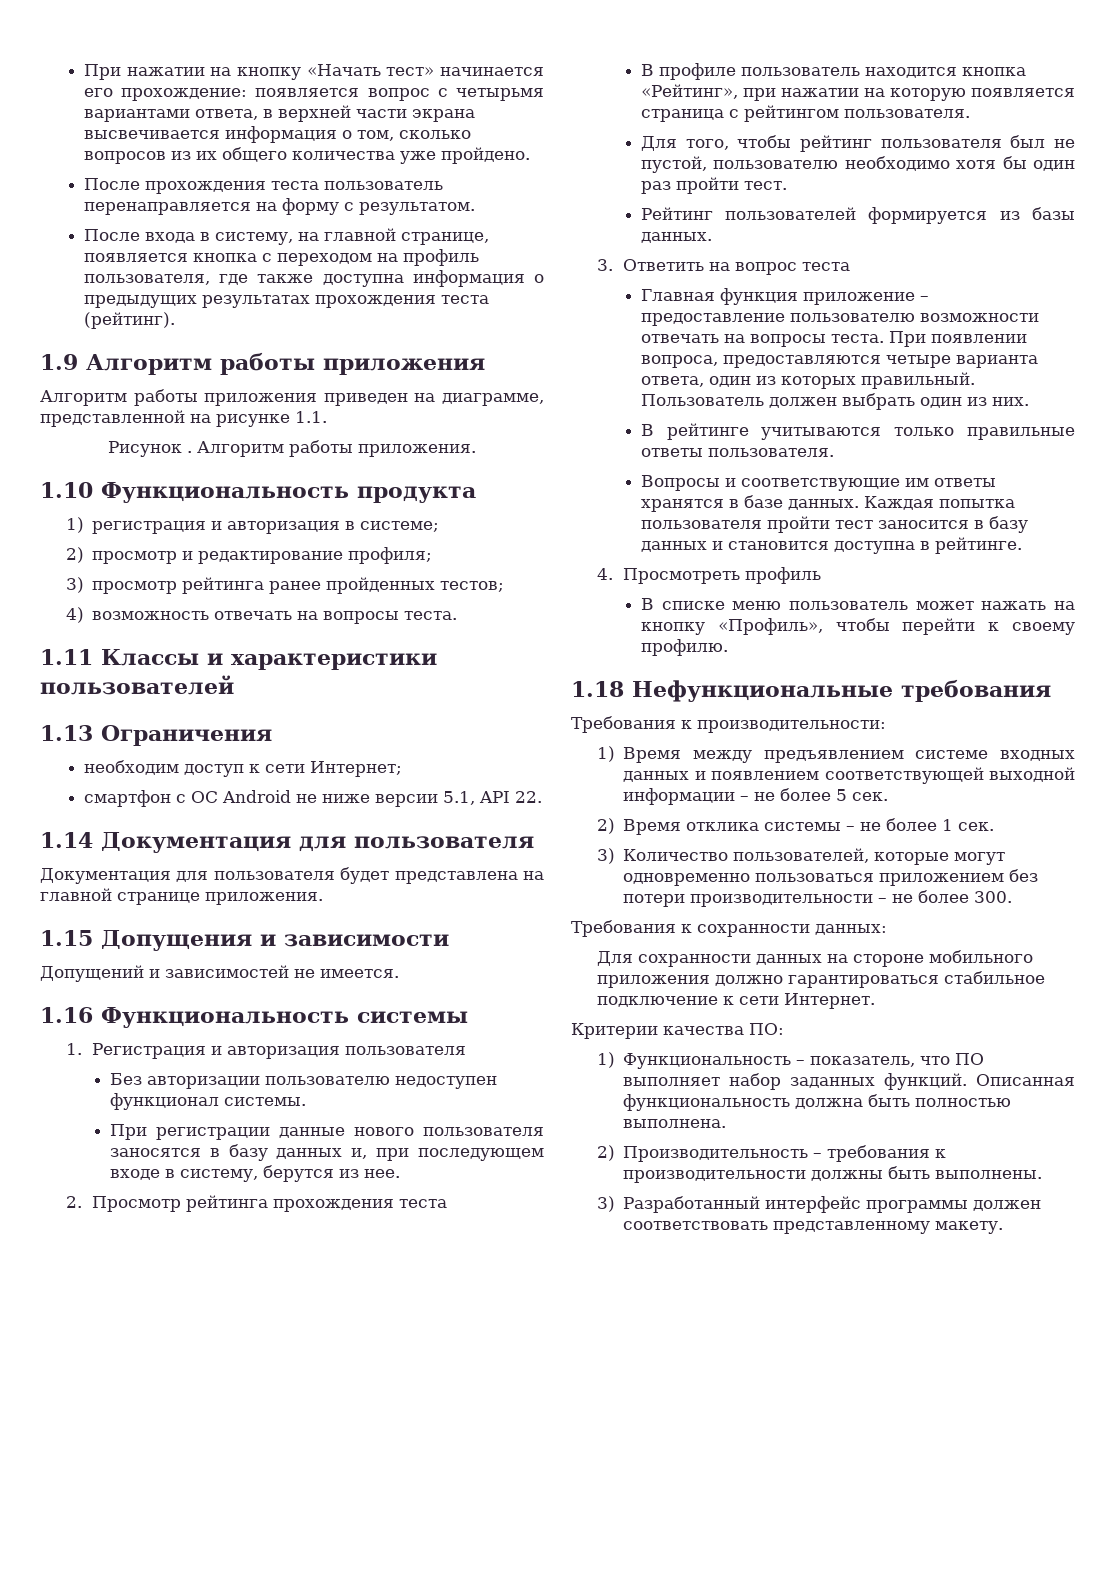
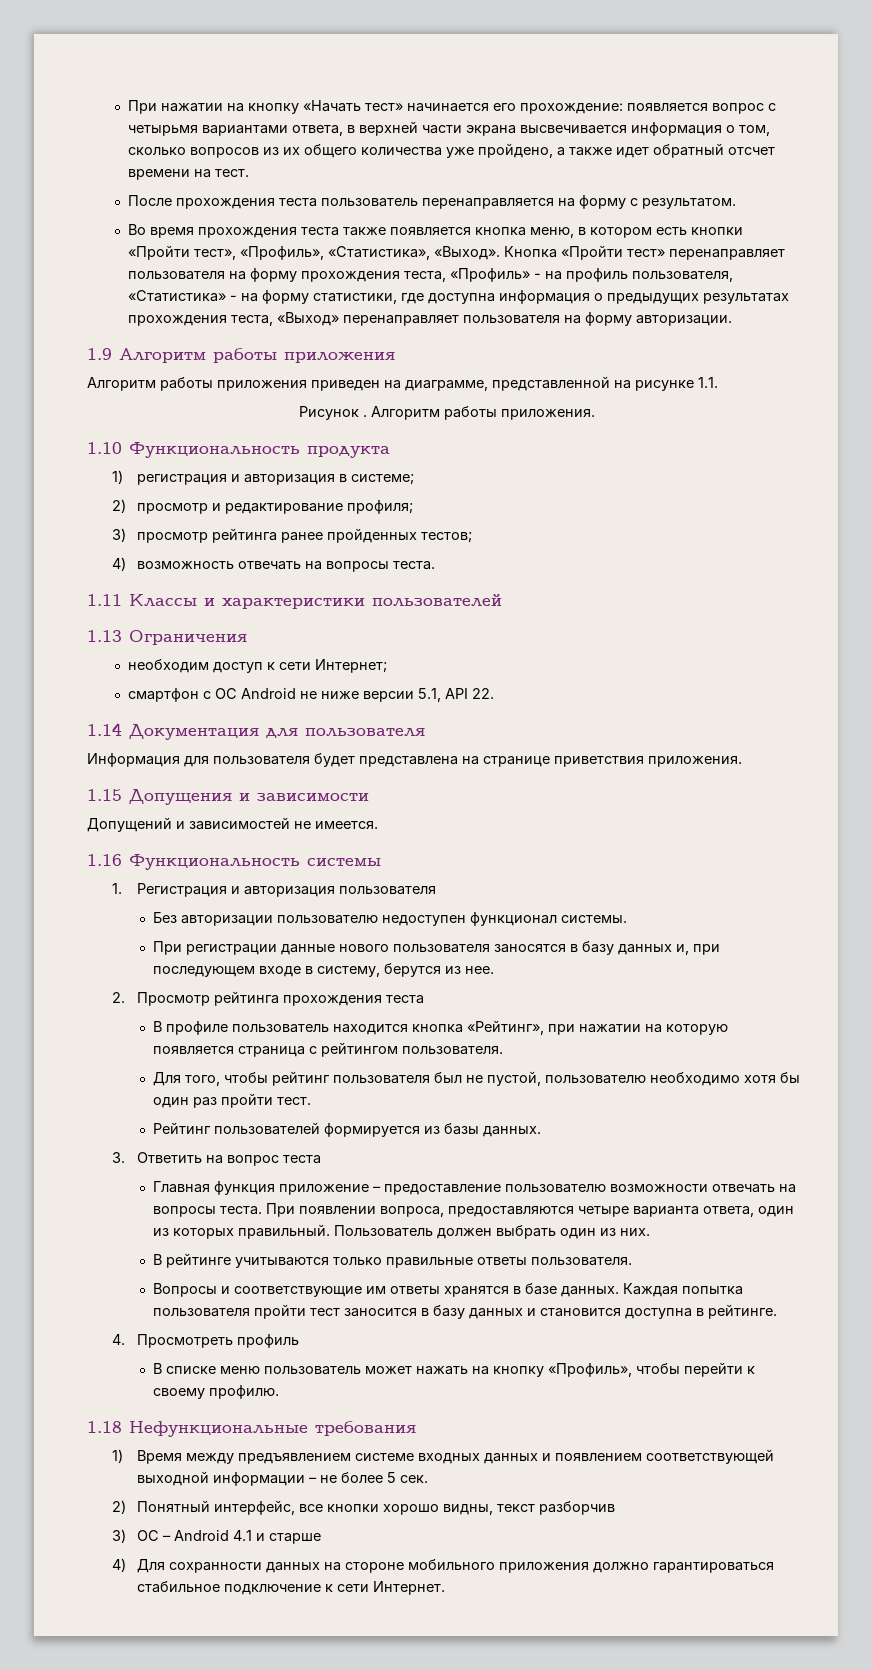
- При нажатии на кнопку «Начать тест» начинается его прохождение: появляется вопрос с четырьмя вариантами ответа, в верхней части экрана высвечивается информация о том, сколько вопросов из их общего количества уже пройдено.
+ При нажатии на кнопку «Начать тест» начинается его прохождение: появляется вопрос с четырьмя вариантами ответа, в верхней части экрана высвечивается информация о том, сколько вопросов из их общего количества уже пройдено, а также идет обратный отсчет времени на тест.
- После входа в систему, на главной странице, появляется кнопка с переходом на профиль пользователя, где также доступна информация о предыдущих результатах прохождения теста (рейтинг).
+ Во время прохождения теста также появляется кнопка меню, в котором есть кнопки «Пройти тест», «Профиль», «Статистика», «Выход». Кнопка «Пройти тест» перенаправляет пользователя на форму прохождения теста, «Профиль» - на профиль пользователя, «Статистика» - на форму статистики, где доступна информация о предыдущих результатах прохождения теста, «Выход» перенаправляет пользователя на форму авторизации.
- Документация для пользователя будет представлена на главной странице приложения.
+ Информация для пользователя будет представлена на странице приветствия приложения.
- Требования к производительности:
- 2) Время отклика системы – не более 1 сек.
- 3) Количество пользователей, которые могут одновременно пользоваться приложением без потери производительности – не более 300.
- Требования к сохранности данных:
- Для сохранности данных на стороне мобильного приложения должно гарантироваться стабильное подключение к сети Интернет.
+ 2) Понятный интерфейс, все кнопки хорошо видны, текст разборчив
+ 3) ОС – Android 4.1 и старше
+ 4) Для сохранности данных на стороне мобильного приложения должно гарантироваться стабильное подключение к сети Интернет.
- Критерии качества ПО:
- 1) Функциональность – показатель, что ПО выполняет набор заданных функций. Описанная функциональность должна быть полностью выполнена.
- 2) Производительность – требования к производительности должны быть выполнены.
- 3) Разработанный интерфейс программы должен соответствовать представленному макету.

